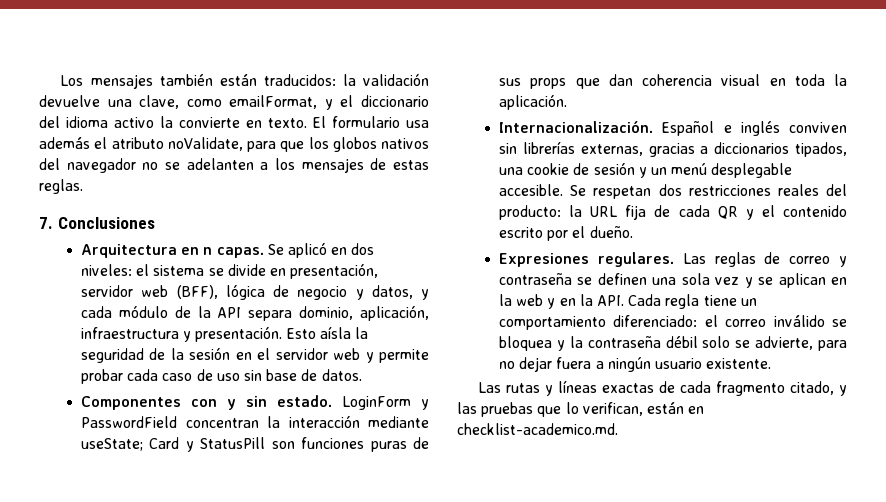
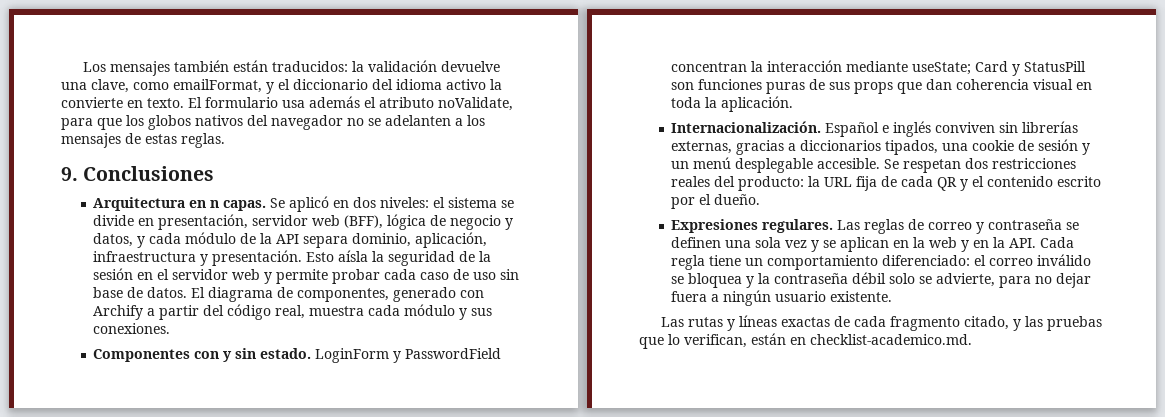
- 7. Conclusiones
+ 9. Conclusiones
+ El diagrama de componentes, generado con Archify a partir del código real, muestra cada módulo y sus conexiones.

